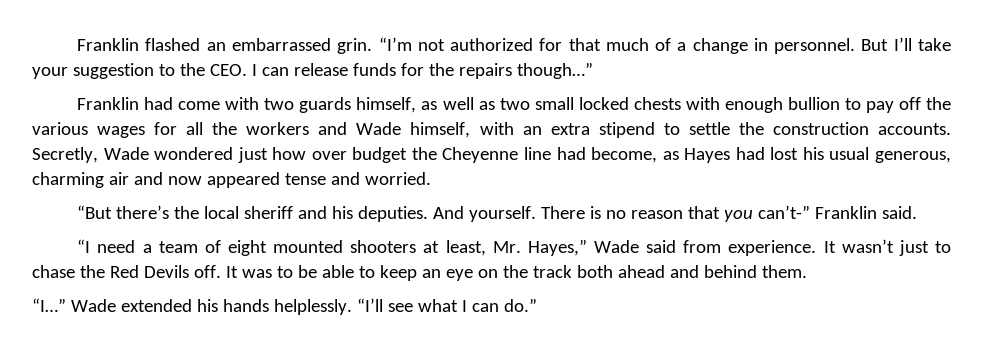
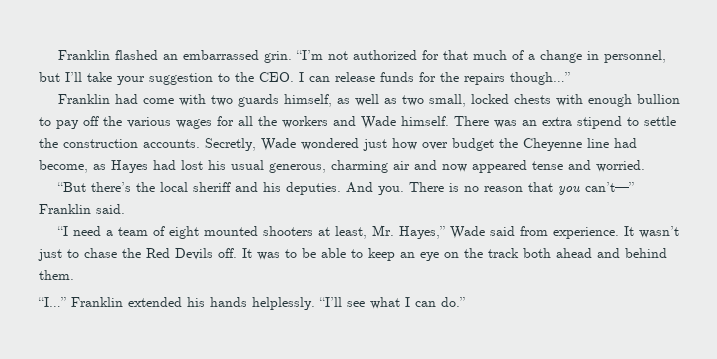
- “I’m not authorized for that much of a change in personnel. But I’ll take your suggestion to the CEO. I can release funds for the repairs though…”
+ “I’m not authorized for that much of a change in personnel, but I’ll take your suggestion to the CEO. I can release funds for the repairs though…”
- Franklin had come with two guards himself, as well as two small locked chests with enough bullion to pay off the various wages for all the workers and Wade himself, with an extra stipend to settle the construction accounts.
+ Franklin had come with two guards himself, as well as two small, locked chests with enough bullion to pay off the various wages for all the workers and Wade himself. There was an extra stipend to settle the construction accounts.
- And yourself.
+ And you.
- There is no reason that you can’t-” Franklin said.
+ There is no reason that you can’t—” Franklin said.
- Wade extended his hands helplessly.
+ Franklin extended his hands helplessly.

